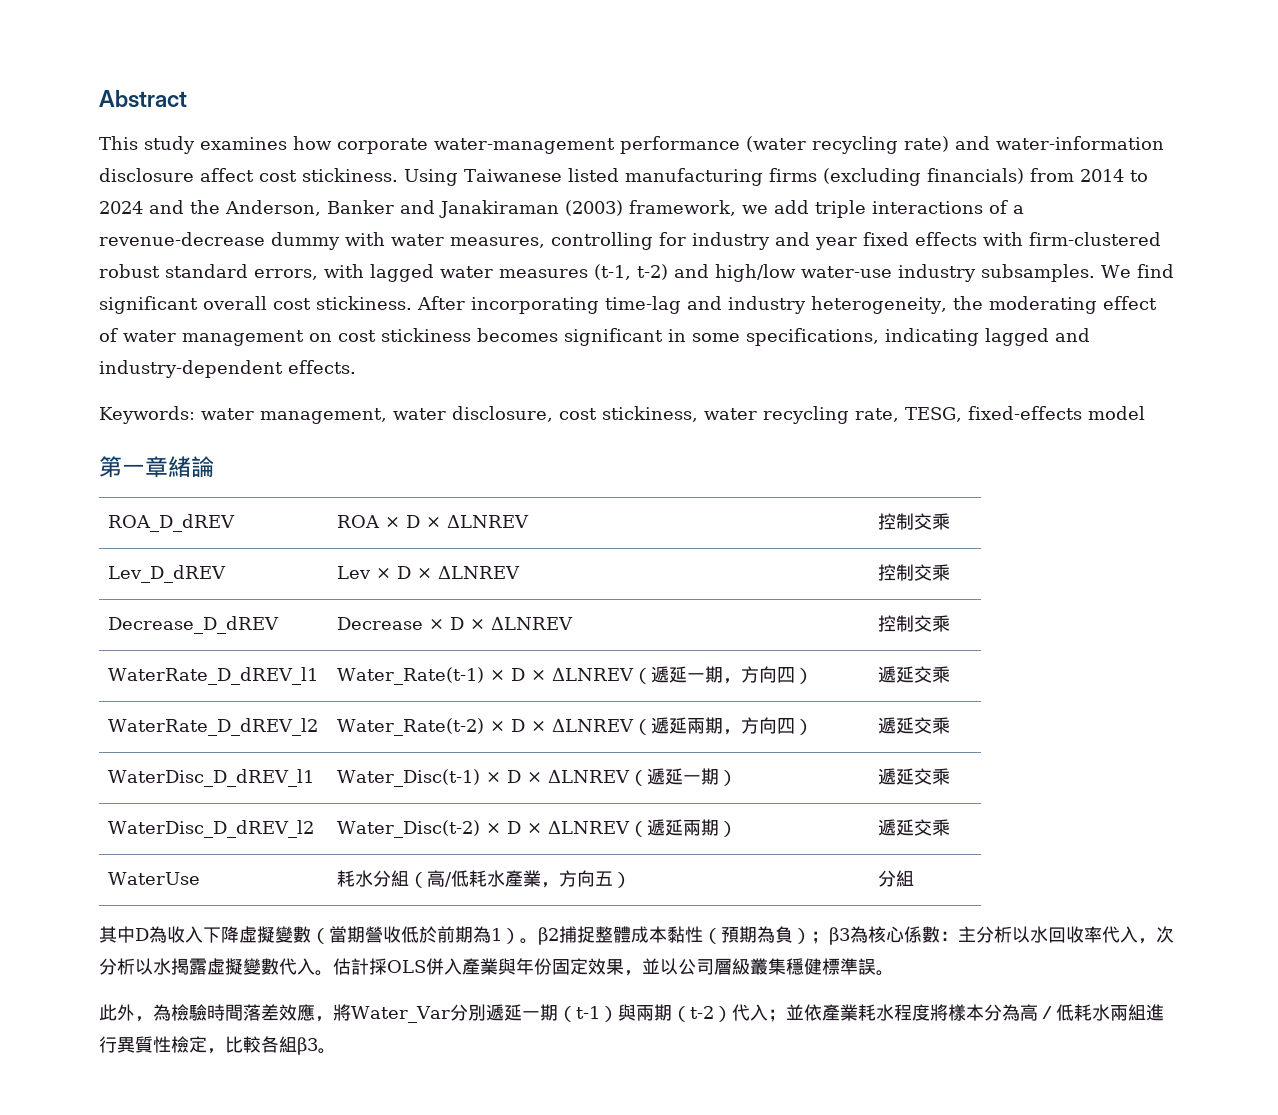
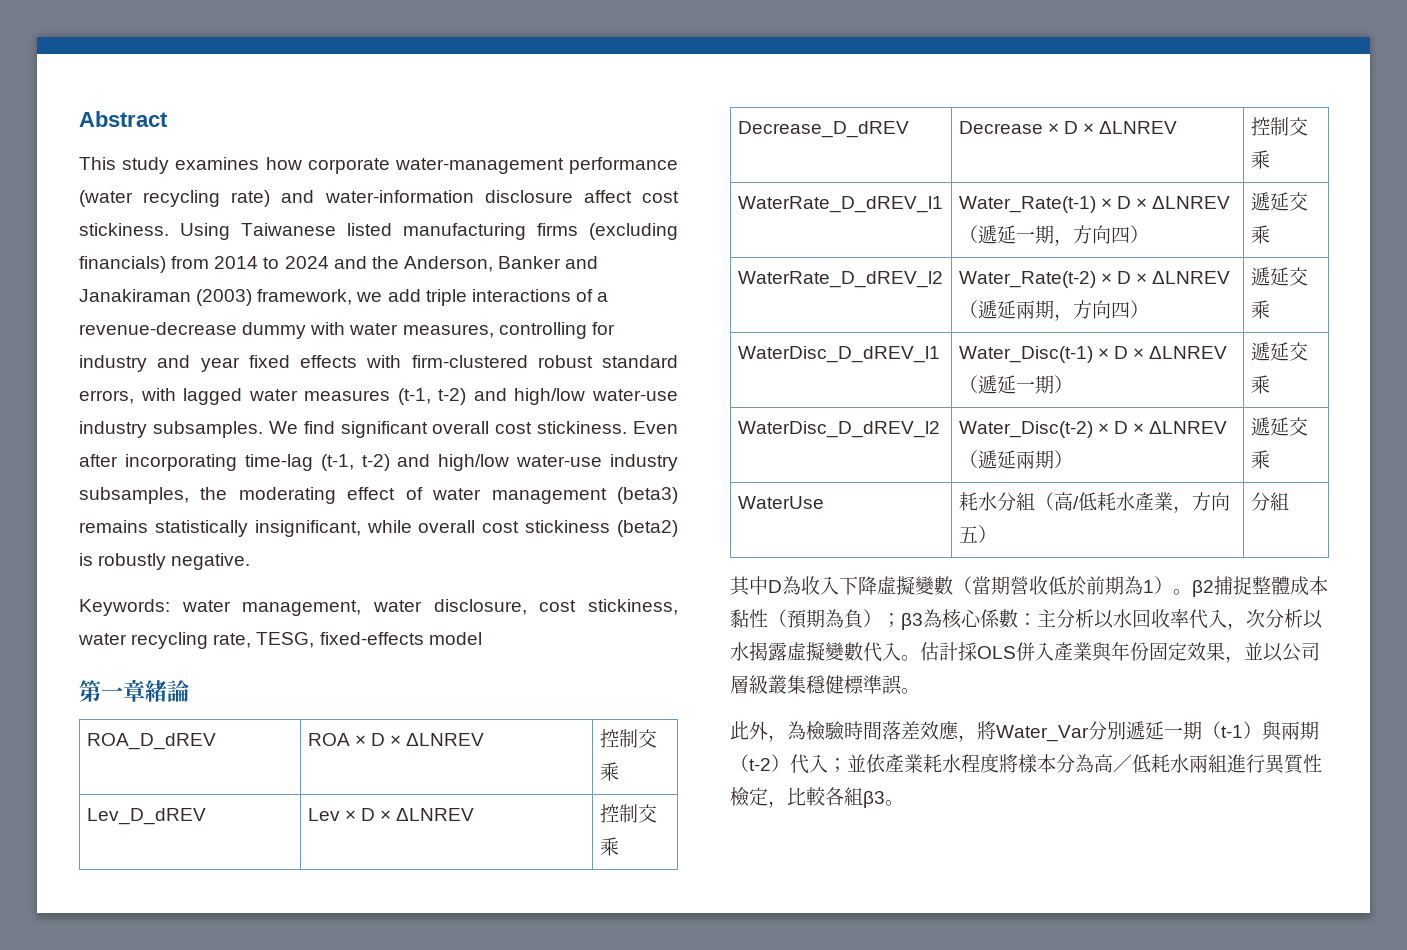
- After incorporating time-lag and industry heterogeneity, the moderating effect of water management on cost stickiness becomes significant in some specifications, indicating lagged and industry-dependent effects.
+ Even after incorporating time-lag (t-1, t-2) and high/low water-use industry subsamples, the moderating effect of water management (beta3) remains statistically insignificant, while overall cost stickiness (beta2) is robustly negative.

